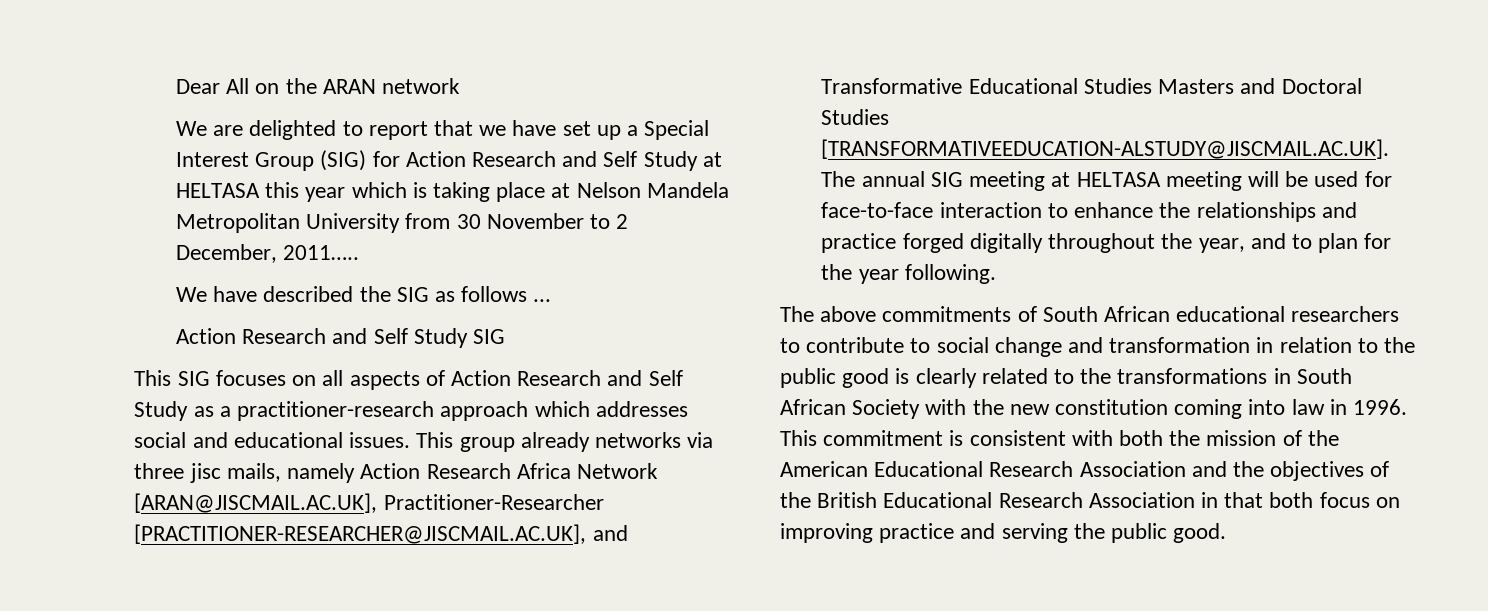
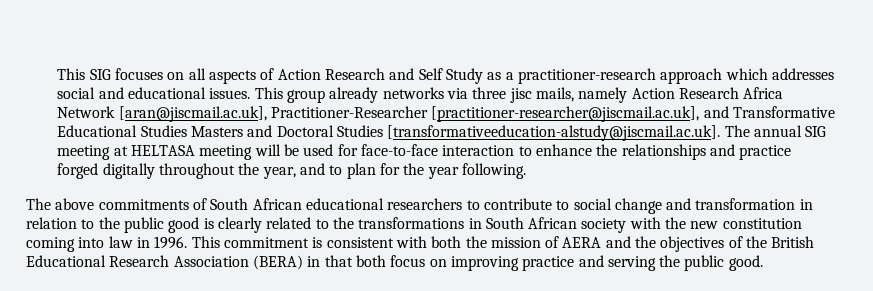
- Dear All on the ARAN network
- We are delighted to report that we have set up a Special Interest Group (SIG) for Action Research and Self Study at HELTASA this year which is taking place at Nelson Mandela Metropolitan University from 30 November to 2 December, 2011…..
- We have described the SIG as follows ...
- Action Research and Self Study SIG
- This group already networks via three jisc mails, namely Action Research Africa Network [ARAN@JISCMAIL.AC.UK], Practitioner-Researcher [PRACTITIONER-RESEARCHER@JISCMAIL.AC.UK], and Transformative Educational Studies Masters and Doctoral Studies [TRANSFORMATIVEEDUCATION-ALSTUDY@JISCMAIL.AC.UK]. The annual SIG meeting at HELTASA meeting will be used for face-to-face interaction to enhance the relationships and practice forged digitally throughout the year, and to plan for the year following.
+ This group already networks via three jisc mails, namely Action Research Africa Network [aran@jiscmail.ac.uk], Practitioner-Researcher [practitioner-researcher@jiscmail.ac.uk], and Transformative Educational Studies Masters and Doctoral Studies [transformativeeducation-alstudy@jiscmail.ac.uk]. The annual SIG meeting at HELTASA meeting will be used for face-to-face interaction to enhance the relationships and practice forged digitally throughout the year, and to plan for the year following.
- The above commitments of South African educational researchers to contribute to social change and transformation in relation to the public good is clearly related to the transformations in South African Society with the new constitution coming into law in 1996.
+ The above commitments of South African educational researchers to contribute to social change and transformation in relation to the public good is clearly related to the transformations in South African society with the new constitution coming into law in 1996.
- This commitment is consistent with both the mission of the American Educational Research Association and the objectives of the British Educational Research Association in that both focus on improving practice and serving the public good.
+ This commitment is consistent with both the mission of AERA and the objectives of the British Educational Research Association (BERA) in that both focus on improving practice and serving the public good.

